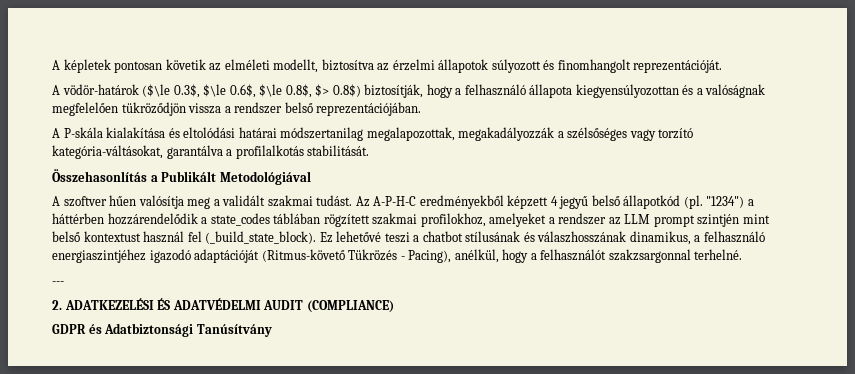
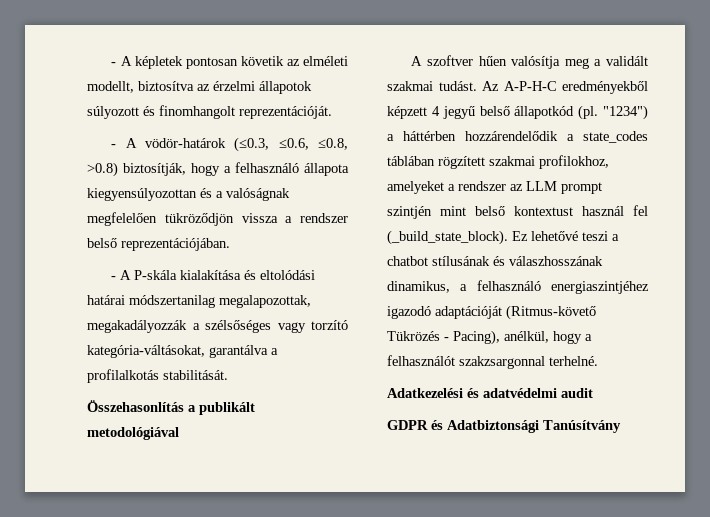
- A képletek pontosan követik az elméleti modellt, biztosítva az érzelmi állapotok súlyozott és finomhangolt reprezentációját.
+ - A képletek pontosan követik az elméleti modellt, biztosítva az érzelmi állapotok súlyozott és finomhangolt reprezentációját.
- A vödör-határok ($\le 0.3$, $\le 0.6$, $\le 0.8$, $> 0.8$) biztosítják, hogy a felhasználó állapota kiegyensúlyozottan és a valóságnak megfelelően tükröződjön vissza a rendszer belső reprezentációjában.
+ - A vödör-határok (≤0.3, ≤0.6, ≤0.8, >0.8) biztosítják, hogy a felhasználó állapota kiegyensúlyozottan és a valóságnak megfelelően tükröződjön vissza a rendszer belső reprezentációjában.
- A P-skála kialakítása és eltolódási határai módszertanilag megalapozottak, megakadályozzák a szélsőséges vagy torzító kategória-váltásokat, garantálva a profilalkotás stabilitását.
+ - A P-skála kialakítása és eltolódási határai módszertanilag megalapozottak, megakadályozzák a szélsőséges vagy torzító kategória-váltásokat, garantálva a profilalkotás stabilitását.
- Összehasonlítás a Publikált Metodológiával
+ Összehasonlítás a publikált metodológiával
- ---
- 2. ADATKEZELÉSI ÉS ADATVÉDELMI AUDIT (COMPLIANCE)
+ Adatkezelési és adatvédelmi audit

